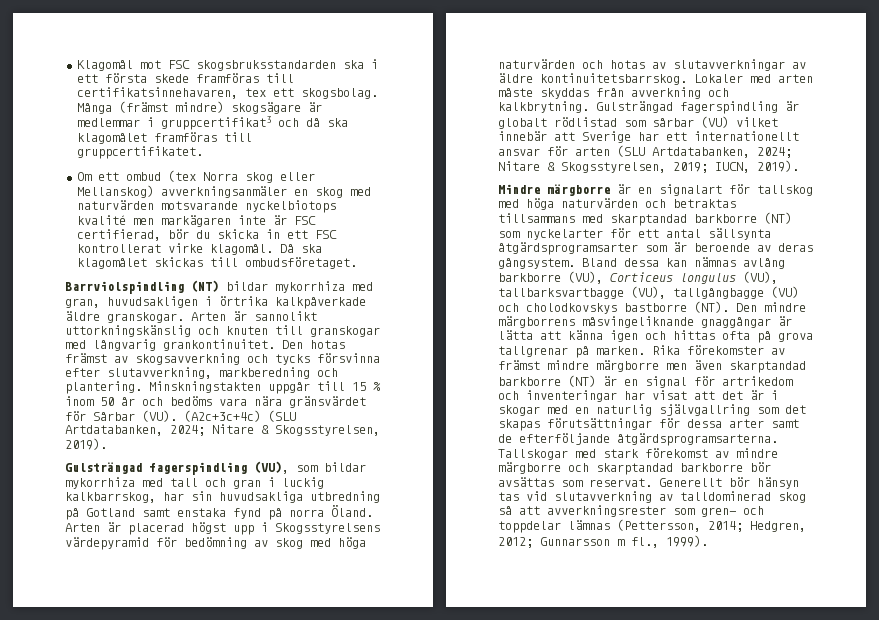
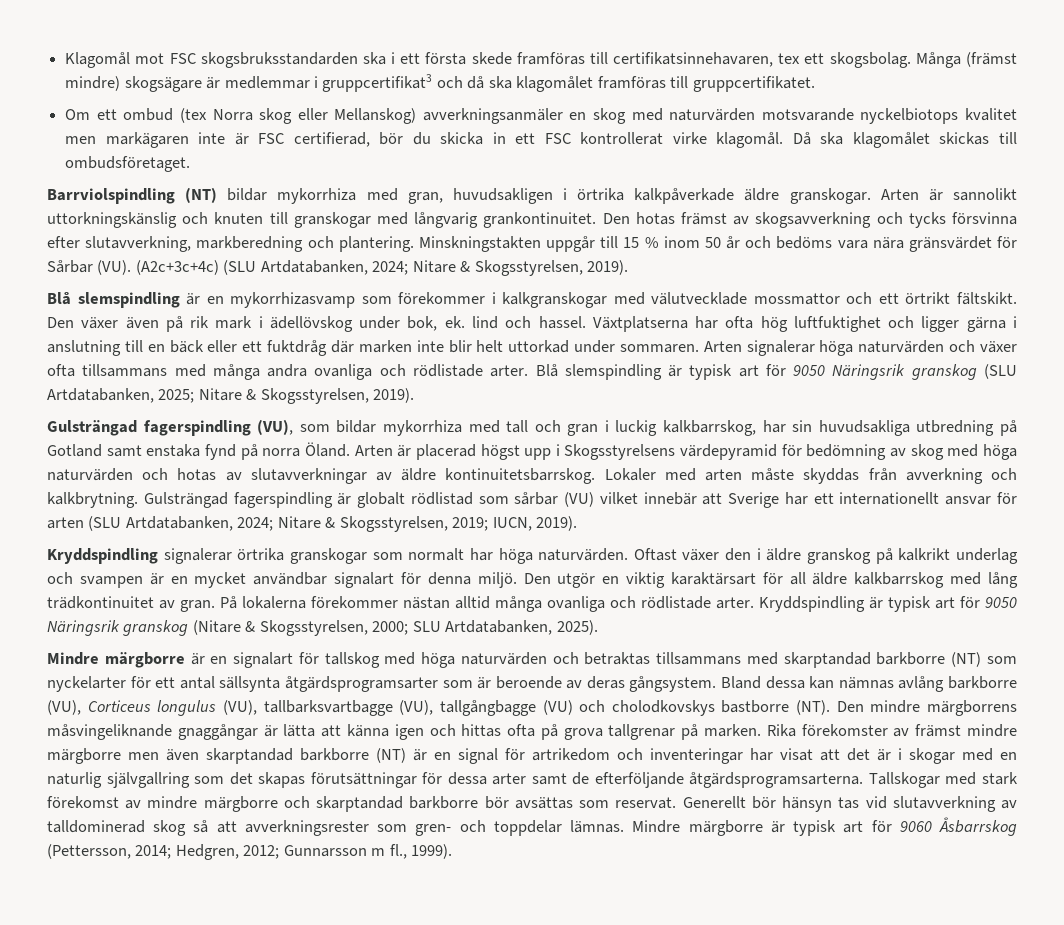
- Om ett ombud (tex Norra skog eller Mellanskog) avverkningsanmäler en skog med naturvärden motsvarande nyckelbiotops kvalité men markägaren inte är FSC certifierad, bör du skicka in ett FSC kontrollerat virke klagomål.
+ Om ett ombud (tex Norra skog eller Mellanskog) avverkningsanmäler en skog med naturvärden motsvarande nyckelbiotops kvalitet men markägaren inte är FSC certifierad, bör du skicka in ett FSC kontrollerat virke klagomål.
+ Blå slemspindling är en mykorrhizasvamp som förekommer i kalkgranskogar med välutvecklade mossmattor och ett örtrikt fältskikt. Den växer även på rik mark i ädellövskog under bok, ek. lind och hassel. Växtplatserna har ofta hög luftfuktighet och ligger gärna i anslutning till en bäck eller ett fuktdråg där marken inte blir helt uttorkad under sommaren. Arten signalerar höga naturvärden och växer ofta tillsammans med många andra ovanliga och rödlistade arter. Blå slemspindling är typisk art för 9050 Näringsrik granskog (SLU Artdatabanken, 2025; Nitare & Skogsstyrelsen, 2019).
+ Kryddspindling signalerar örtrika granskogar som normalt har höga naturvärden. Oftast växer den i äldre granskog på kalkrikt underlag och svampen är en mycket användbar signalart för denna miljö. Den utgör en viktig karaktärsart för all äldre kalkbarrskog med lång trädkontinuitet av gran. På lokalerna förekommer nästan alltid många ovanliga och rödlistade arter. Kryddspindling är typisk art för 9050 Näringsrik granskog (Nitare & Skogsstyrelsen, 2000; SLU Artdatabanken, 2025).
- Generellt bör hänsyn tas vid slutavverkning av talldominerad skog så att avverkningsrester som gren- och toppdelar lämnas (Pettersson, 2014; Hedgren, 2012; Gunnarsson m fl., 1999).
+ Generellt bör hänsyn tas vid slutavverkning av talldominerad skog så att avverkningsrester som gren- och toppdelar lämnas. Mindre märgborre är typisk art för 9060 Åsbarrskog (Pettersson, 2014; Hedgren, 2012; Gunnarsson m fl., 1999).

